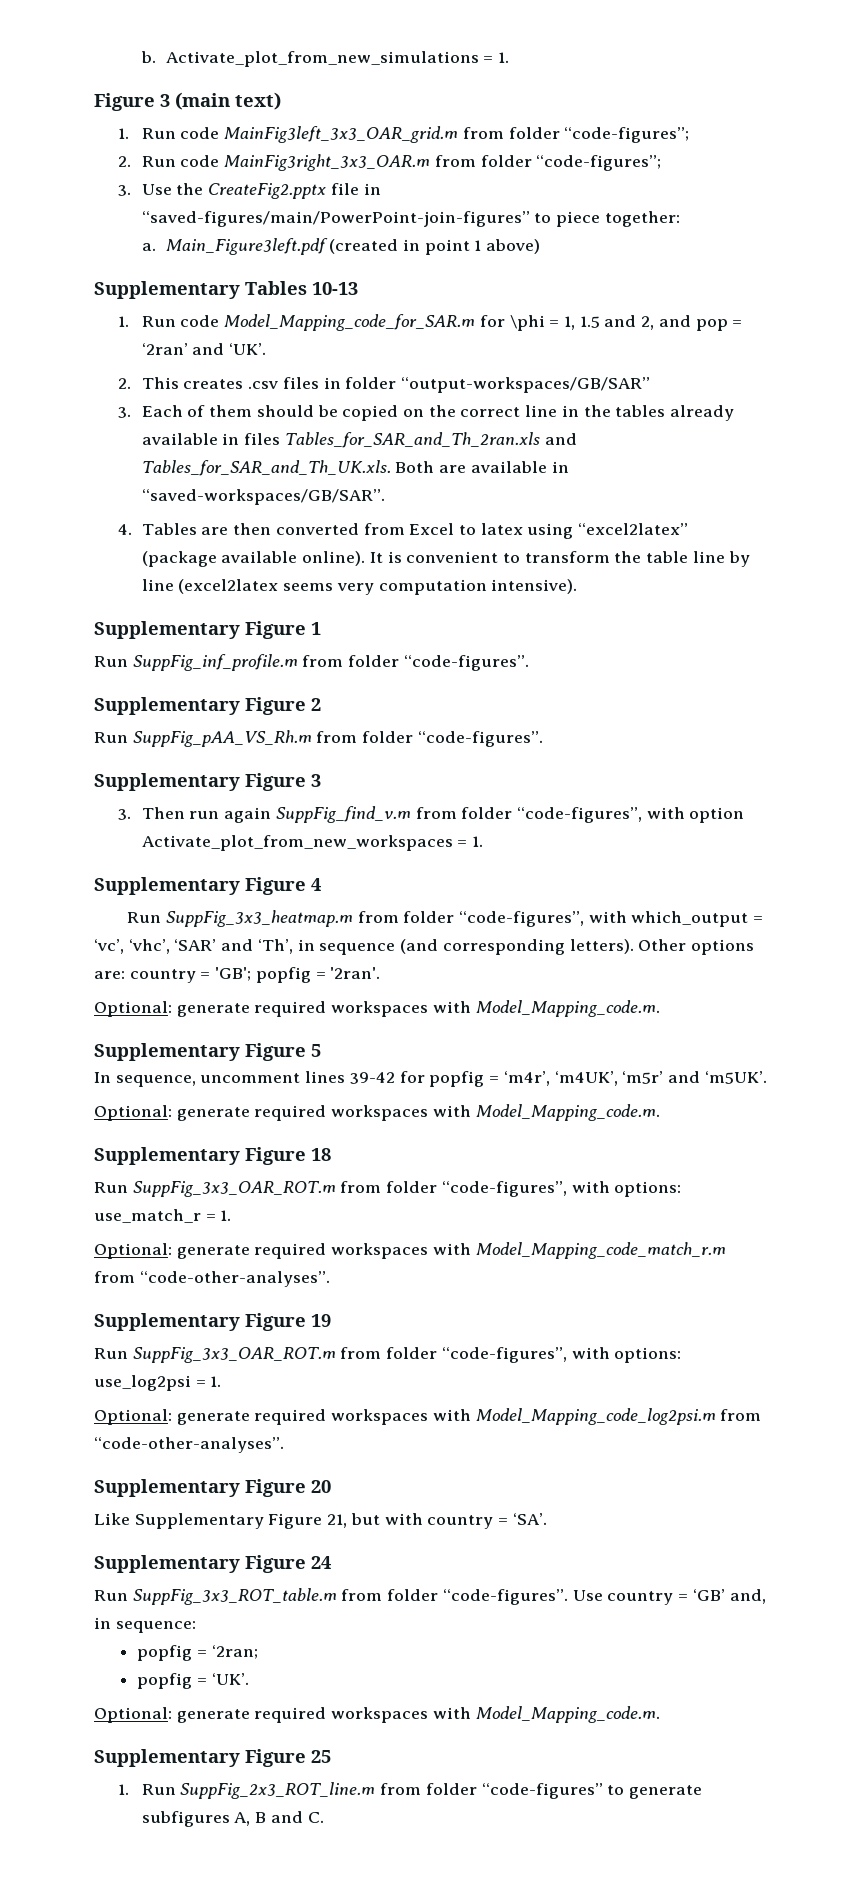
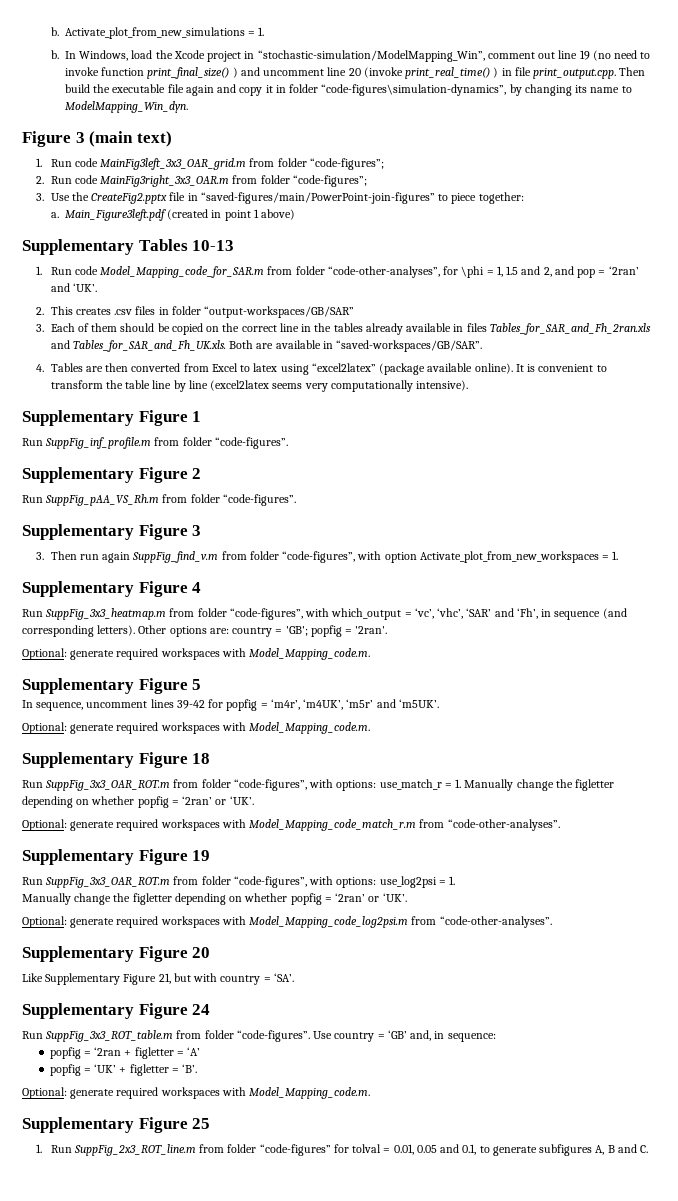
+ b. In Windows, load the Xcode project in “stochastic-simulation/ModelMapping_Win”, comment out line 19 (no need to invoke function print_final_size() ) and uncomment line 20 (invoke print_real_time() ) in file print_output.cpp. Then build the executable file again and copy it in folder “code-figures\simulation-dynamics”, by changing its name to ModelMapping_Win_dyn.
- 1. Run code Model_Mapping_code_for_SAR.m for \phi = 1, 1.5 and 2, and pop = ‘2ran’ and ‘UK’.
+ 1. Run code Model_Mapping_code_for_SAR.m from folder “code-other-analyses”, for \phi = 1, 1.5 and 2, and pop = ‘2ran’ and ‘UK’.
- 3. Each of them should be copied on the correct line in the tables already available in files Tables_for_SAR_and_Th_2ran.xls and Tables_for_SAR_and_Th_UK.xls. Both are available in “saved-workspaces/GB/SAR”.
+ 3. Each of them should be copied on the correct line in the tables already available in files Tables_for_SAR_and_Fh_2ran.xls and Tables_for_SAR_and_Fh_UK.xls. Both are available in “saved-workspaces/GB/SAR”.
- It is convenient to transform the table line by line (excel2latex seems very computation intensive).
+ It is convenient to transform the table line by line (excel2latex seems very computationally intensive).
- Run SuppFig_3x3_heatmap.m from folder “code-figures”, with which_output = ‘vc’, ‘vhc’, ‘SAR’ and ‘Th’, in sequence (and corresponding letters).
+ Run SuppFig_3x3_heatmap.m from folder “code-figures”, with which_output = ‘vc’, ‘vhc’, ‘SAR’ and ‘Fh’, in sequence (and corresponding letters).
- Run SuppFig_3x3_OAR_ROT.m from folder “code-figures”, with options: use_match_r = 1.
+ Run SuppFig_3x3_OAR_ROT.m from folder “code-figures”, with options: use_match_r = 1. Manually change the figletter depending on whether popfig = ‘2ran’ or ‘UK’.
  Run SuppFig_3x3_OAR_ROT.m from folder “code-figures”, with options: use_log2psi = 1.
+ Manually change the figletter depending on whether popfig = ‘2ran’ or ‘UK’.
- popfig = ‘2ran;
- popfig = ‘UK’.
+ popfig = ‘2ran + figletter = ‘A’
+ popfig = ‘UK’ + figletter = ‘B’.
- 1. Run SuppFig_2x3_ROT_line.m from folder “code-figures” to generate subfigures A, B and C.
+ 1. Run SuppFig_2x3_ROT_line.m from folder “code-figures” for tolval = 0.01, 0.05 and 0.1, to generate subfigures A, B and C.

